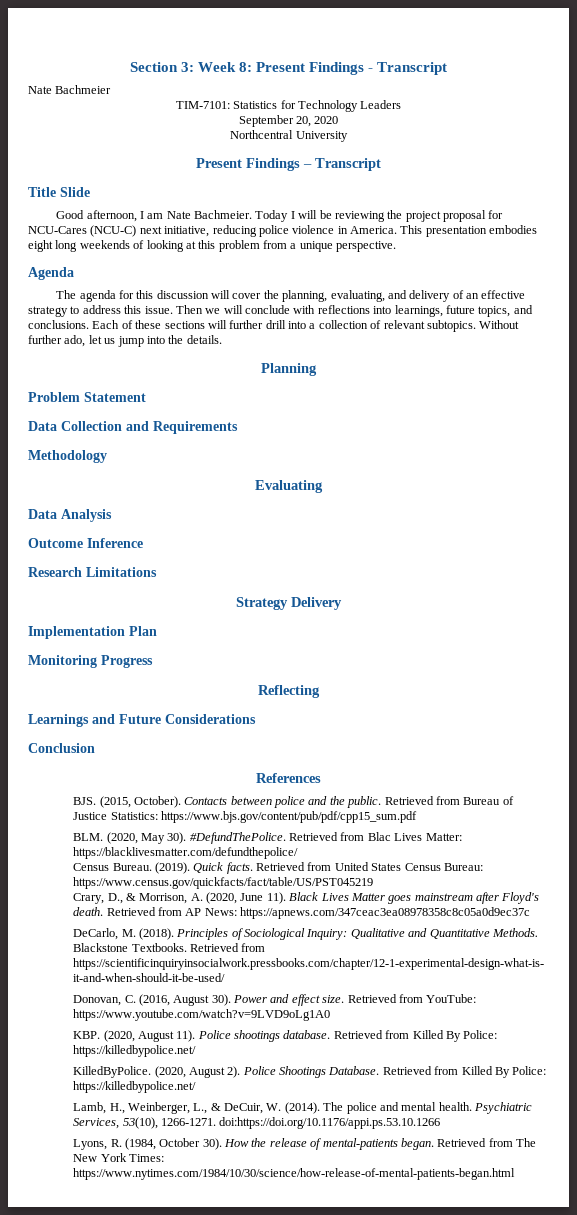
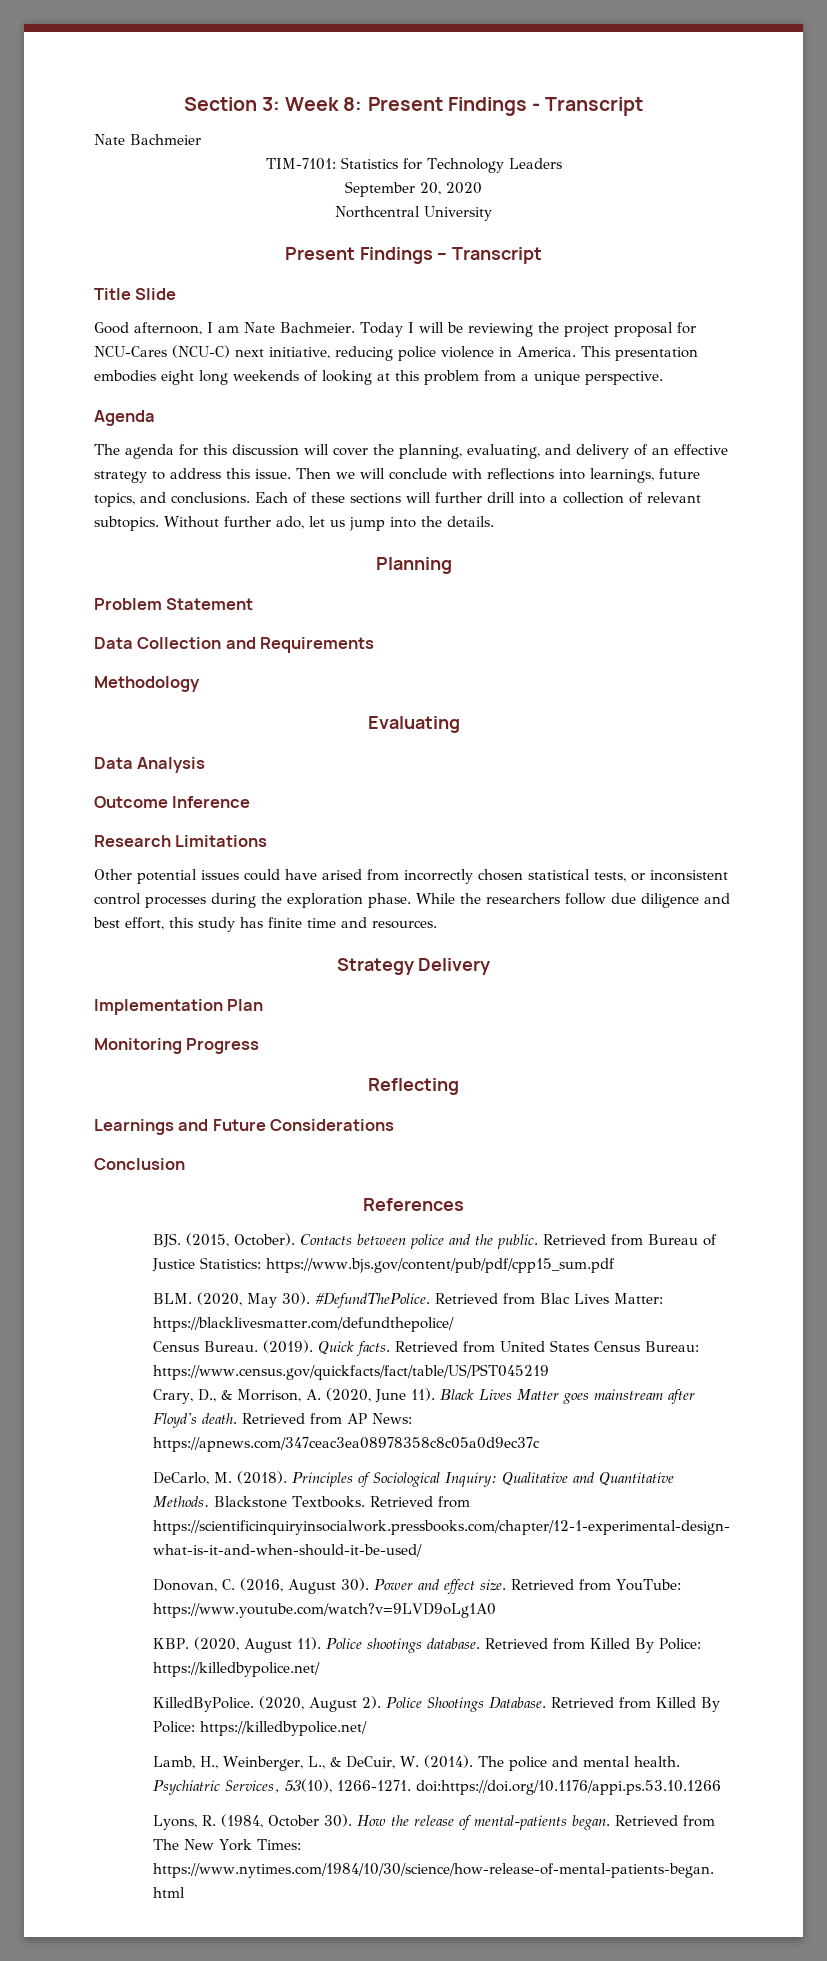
+ Other potential issues could have arised from incorrectly chosen statistical tests, or inconsistent control processes during the exploration phase. While the researchers follow due diligence and best effort, this study has finite time and resources.

